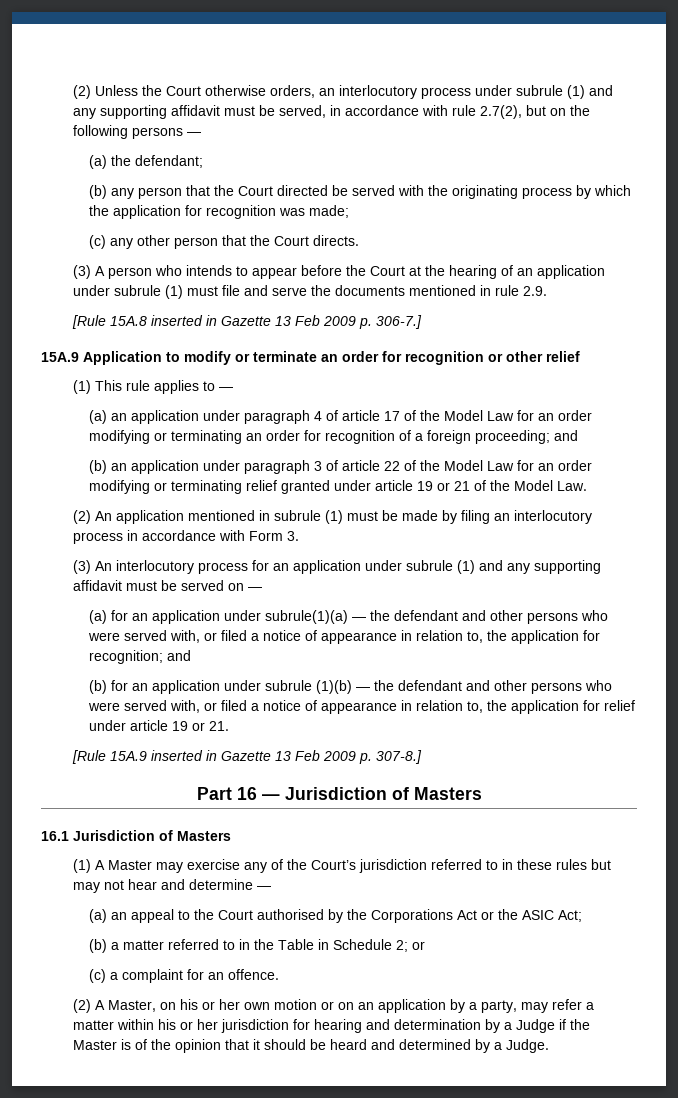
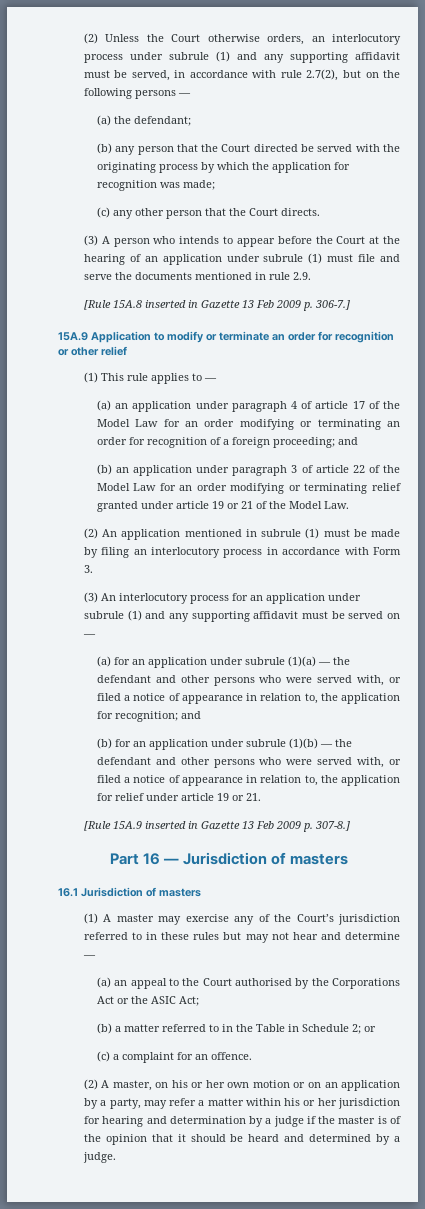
- (a) for an application under subrule(1)(a) — the defendant and other persons who were served with, or filed a notice of appearance in relation to, the application for recognition; and
+ (a) for an application under subrule (1)(a) — the defendant and other persons who were served with, or filed a notice of appearance in relation to, the application for recognition; and
- Part 16 — Jurisdiction of Masters
+ Part 16 — Jurisdiction of masters
- 16.1 Jurisdiction of Masters
+ 16.1 Jurisdiction of masters
- (1) A Master may exercise any of the Court’s jurisdiction referred to in these rules but may not hear and determine —
+ (1) A master may exercise any of the Court’s jurisdiction referred to in these rules but may not hear and determine —
- (2) A Master, on his or her own motion or on an application by a party, may refer a matter within his or her jurisdiction for hearing and determination by a Judge if the Master is of the opinion that it should be heard and determined by a Judge.
+ (2) A master, on his or her own motion or on an application by a party, may refer a matter within his or her jurisdiction for hearing and determination by a judge if the master is of the opinion that it should be heard and determined by a judge.

